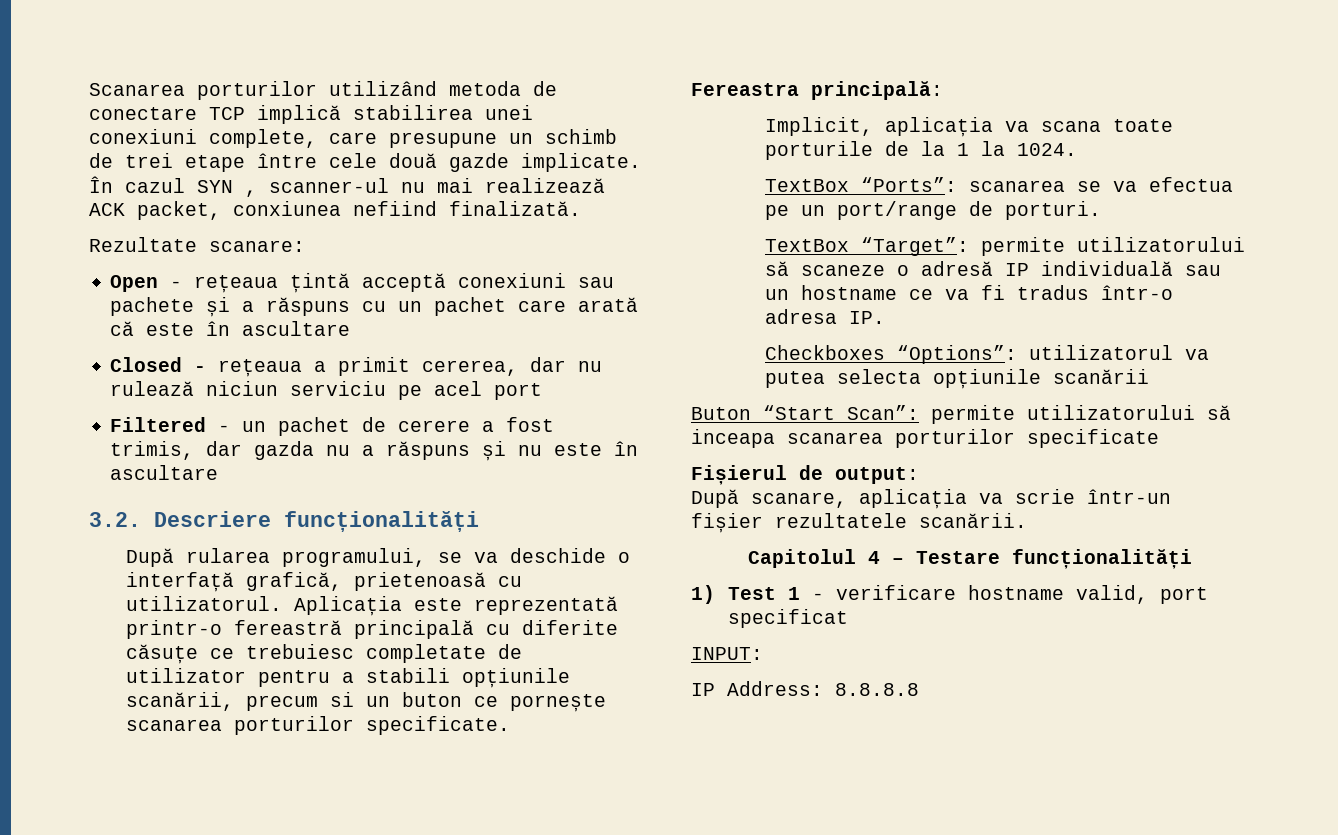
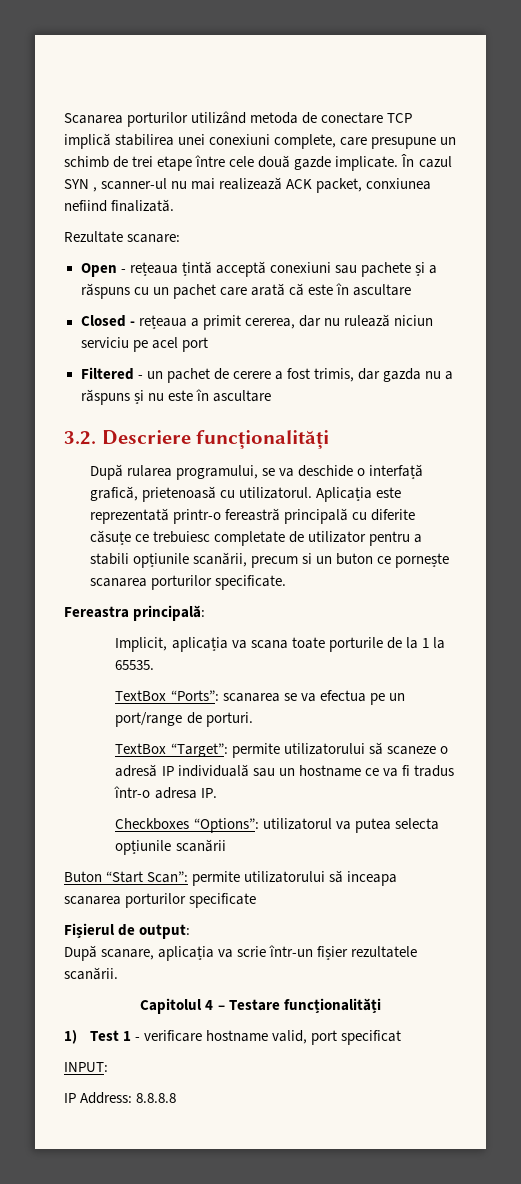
- Implicit, aplicația va scana toate porturile de la 1 la 1024.
+ Implicit, aplicația va scana toate porturile de la 1 la 65535.

